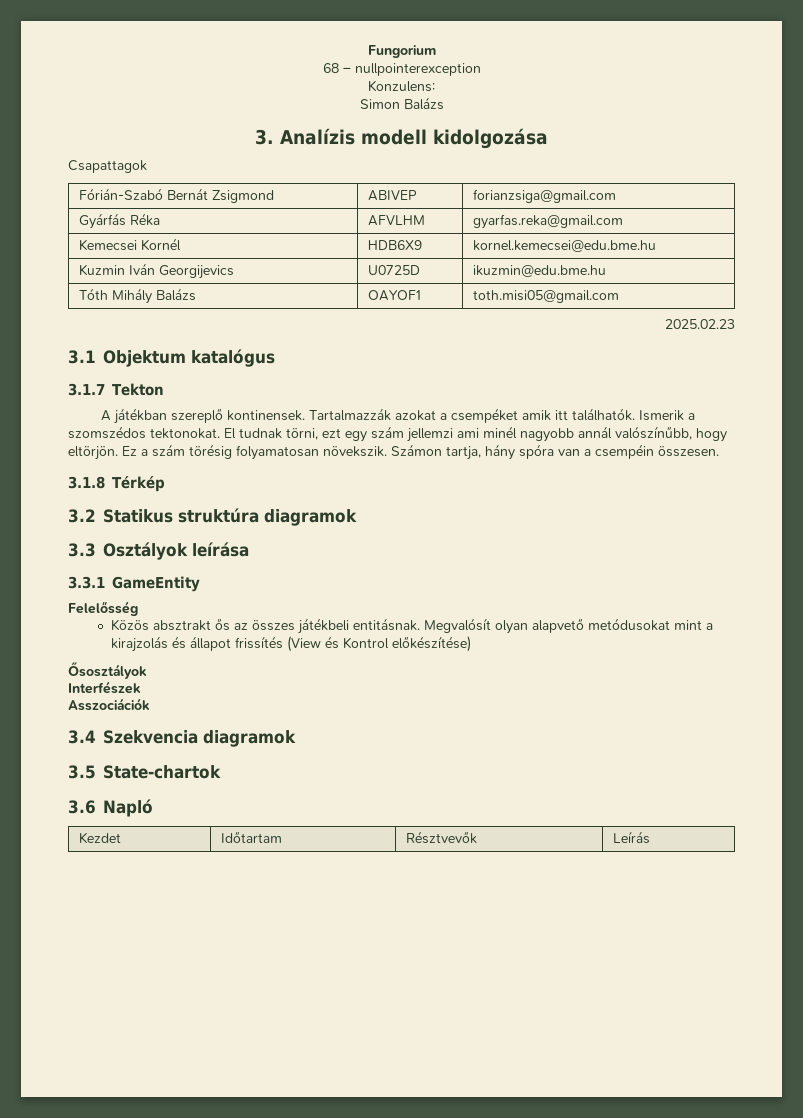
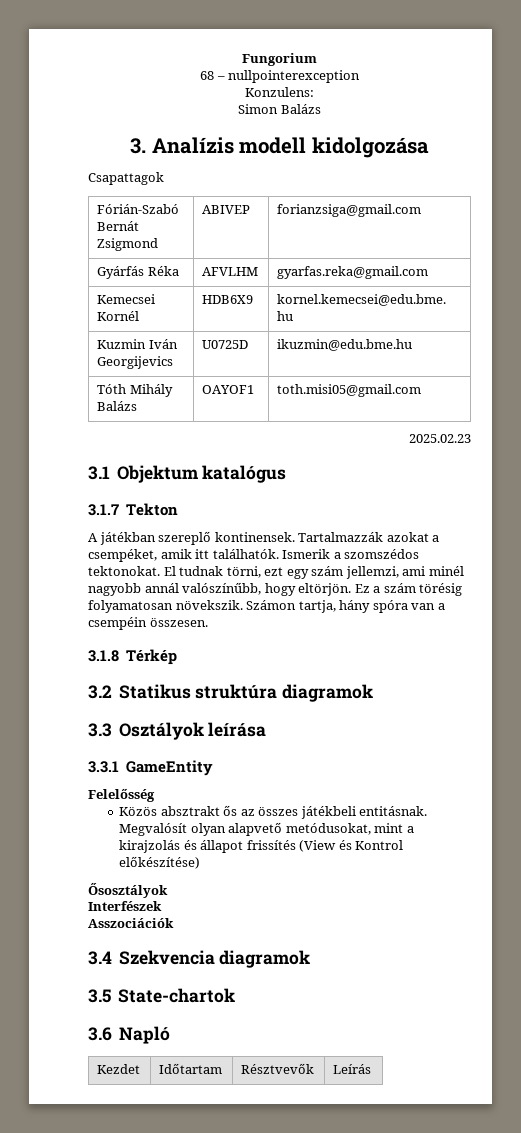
- Tartalmazzák azokat a csempéket amik itt találhatók.
+ Tartalmazzák azokat a csempéket, amik itt találhatók.
- El tudnak törni, ezt egy szám jellemzi ami minél nagyobb annál valószínűbb, hogy eltörjön.
+ El tudnak törni, ezt egy szám jellemzi, ami minél nagyobb annál valószínűbb, hogy eltörjön.
- Megvalósít olyan alapvető metódusokat mint a kirajzolás és állapot frissítés (View és Kontrol előkészítése)
+ Megvalósít olyan alapvető metódusokat, mint a kirajzolás és állapot frissítés (View és Kontrol előkészítése)

